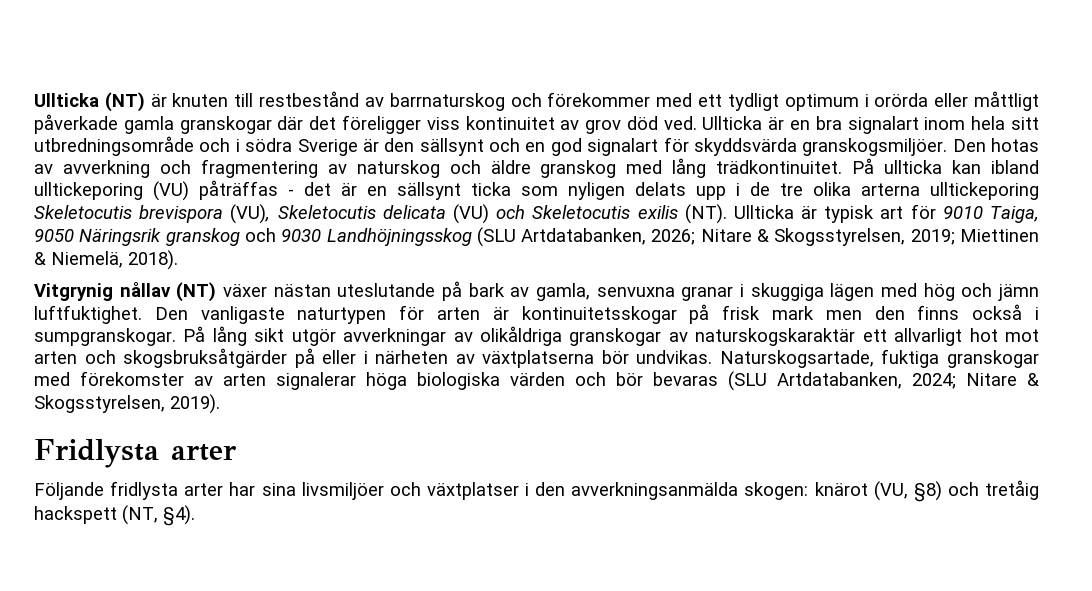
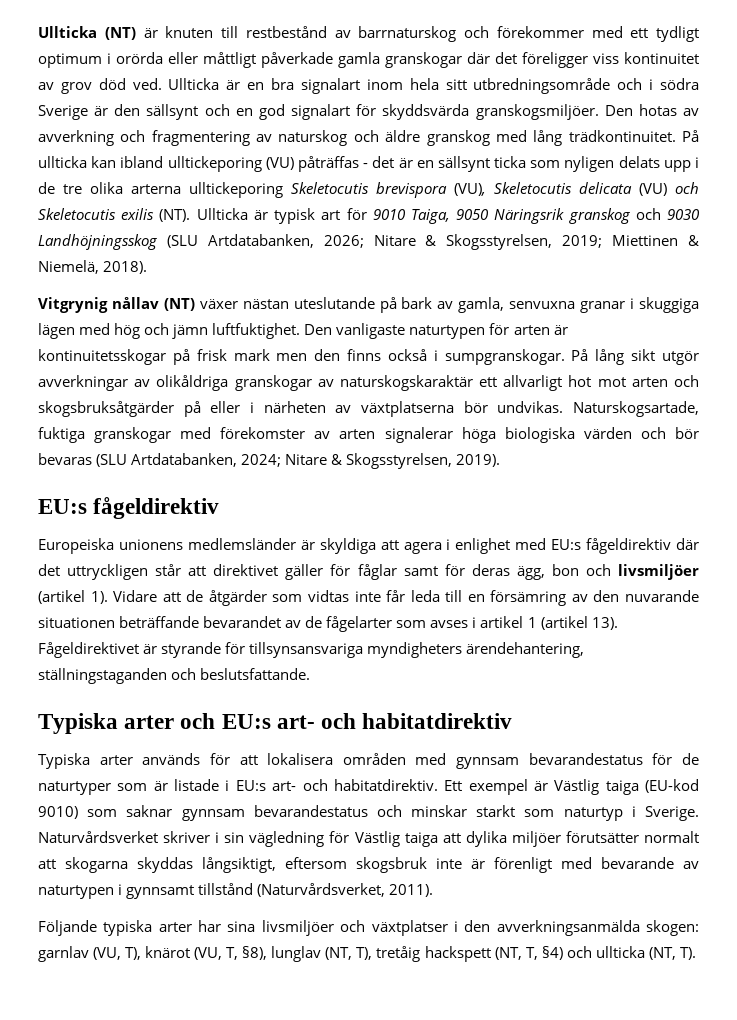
  Naturskogsartade, fuktiga granskogar med förekomster av arten signalerar höga biologiska värden och bör bevaras (SLU Artdatabanken, 2024; Nitare & Skogsstyrelsen, 2019).
- Fridlysta arter
+ EU:s fågeldirektiv
+ Europeiska unionens medlemsländer är skyldiga att agera i enlighet med EU:s fågeldirektiv där det uttryckligen står att direktivet gäller för fåglar samt för deras ägg, bon och livsmiljöer (artikel 1). Vidare att de åtgärder som vidtas inte får leda till en försämring av den nuvarande situationen beträffande bevarandet av de fågelarter som avses i artikel 1 (artikel 13). Fågeldirektivet är styrande för tillsynsansvariga myndigheters ärendehantering, ställningstaganden och beslutsfattande.
+ Typiska arter och EU:s art- och habitatdirektiv
+ Typiska arter används för att lokalisera områden med gynnsam bevarandestatus för de naturtyper som är listade i EU:s art- och habitatdirektiv. Ett exempel är Västlig taiga (EU-kod 9010) som saknar gynnsam bevarandestatus och minskar starkt som naturtyp i Sverige. Naturvårdsverket skriver i sin vägledning för Västlig taiga att dylika miljöer förutsätter normalt att skogarna skyddas långsiktigt, eftersom skogsbruk inte är förenligt med bevarande av naturtypen i gynnsamt tillstånd (Naturvårdsverket, 2011).
- Följande fridlysta arter har sina livsmiljöer och växtplatser i den avverkningsanmälda skogen: knärot (VU, §8) och tretåig hackspett (NT, §4).
+ Följande typiska arter har sina livsmiljöer och växtplatser i den avverkningsanmälda skogen: garnlav (VU, T), knärot (VU, T, §8), lunglav (NT, T), tretåig hackspett (NT, T, §4) och ullticka (NT, T).

